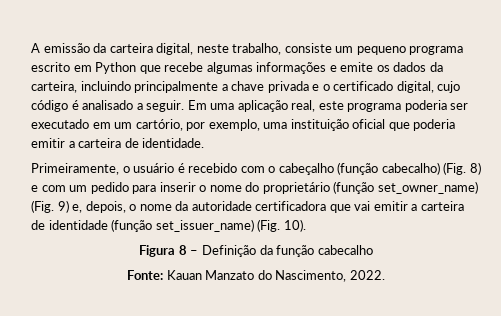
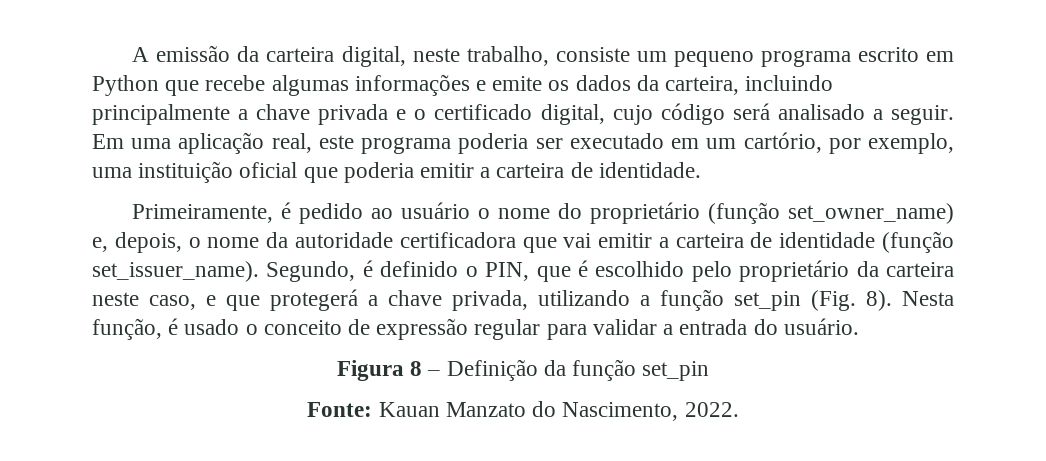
- A emissão da carteira digital, neste trabalho, consiste um pequeno programa escrito em Python que recebe algumas informações e emite os dados da carteira, incluindo principalmente a chave privada e o certificado digital, cujo código é analisado a seguir.
+ A emissão da carteira digital, neste trabalho, consiste um pequeno programa escrito em Python que recebe algumas informações e emite os dados da carteira, incluindo principalmente a chave privada e o certificado digital, cujo código será analisado a seguir.
- Primeiramente, o usuário é recebido com o cabeçalho (função cabecalho) (Fig. 8) e com um pedido para inserir o nome do proprietário (função set_owner_name) (Fig. 9) e, depois, o nome da autoridade certificadora que vai emitir a carteira de identidade (função set_issuer_name) (Fig. 10).
+ Primeiramente, é pedido ao usuário o nome do proprietário (função set_owner_name) e, depois, o nome da autoridade certificadora que vai emitir a carteira de identidade (função set_issuer_name). Segundo, é definido o PIN, que é escolhido pelo proprietário da carteira neste caso, e que protegerá a chave privada, utilizando a função set_pin (Fig. 8). Nesta função, é usado o conceito de expressão regular para validar a entrada do usuário.
- Figura 8 – Definição da função cabecalho
+ Figura 8 – Definição da função set_pin

